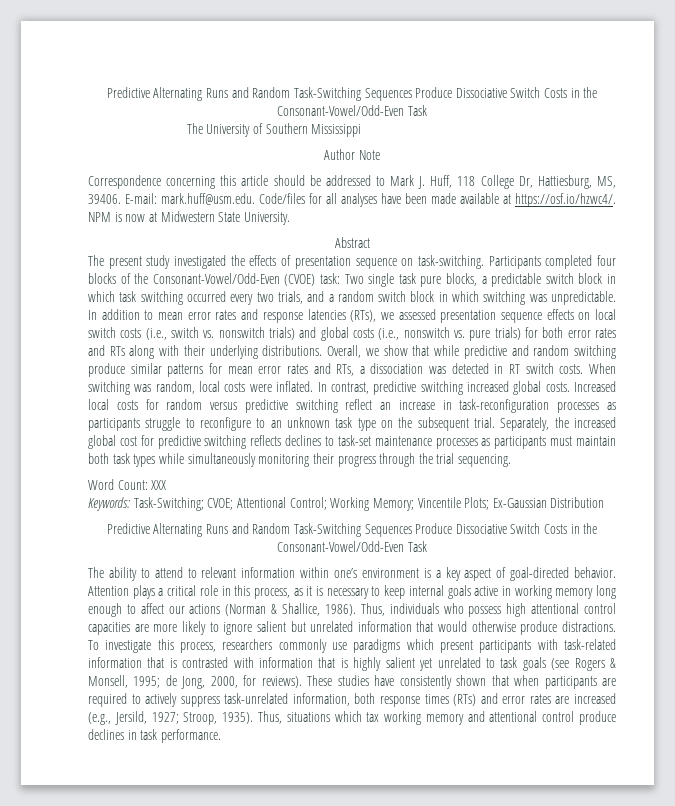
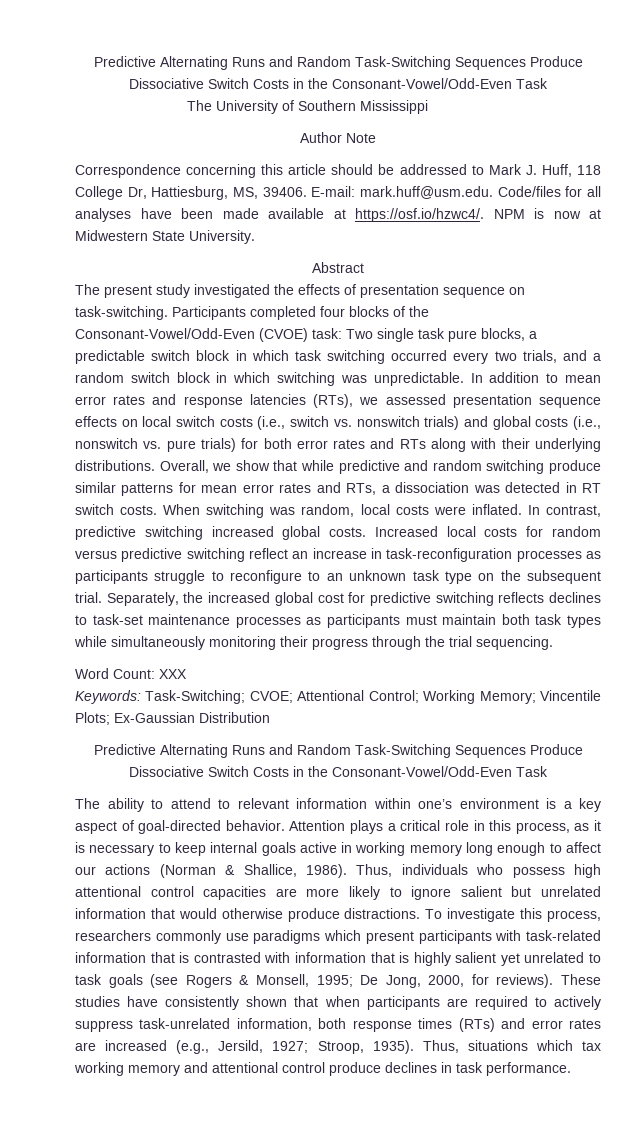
- To investigate this process, researchers commonly use paradigms which present participants with task-related information that is contrasted with information that is highly salient yet unrelated to task goals (see Rogers & Monsell, 1995; de Jong, 2000, for reviews).
+ To investigate this process, researchers commonly use paradigms which present participants with task-related information that is contrasted with information that is highly salient yet unrelated to task goals (see Rogers & Monsell, 1995; De Jong, 2000, for reviews).

